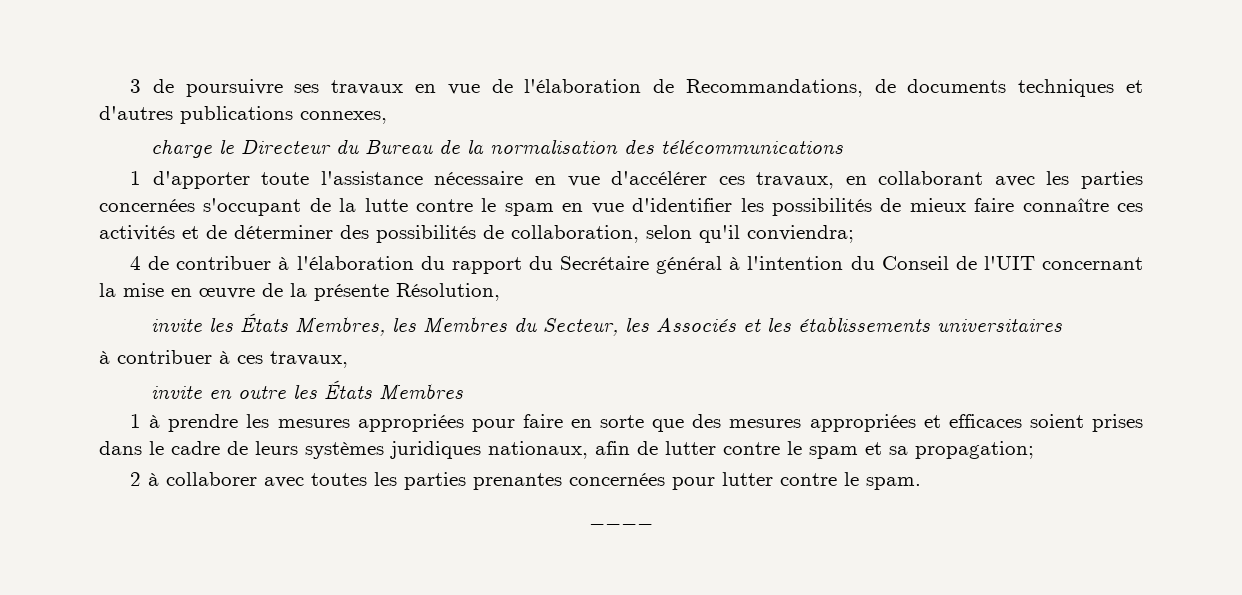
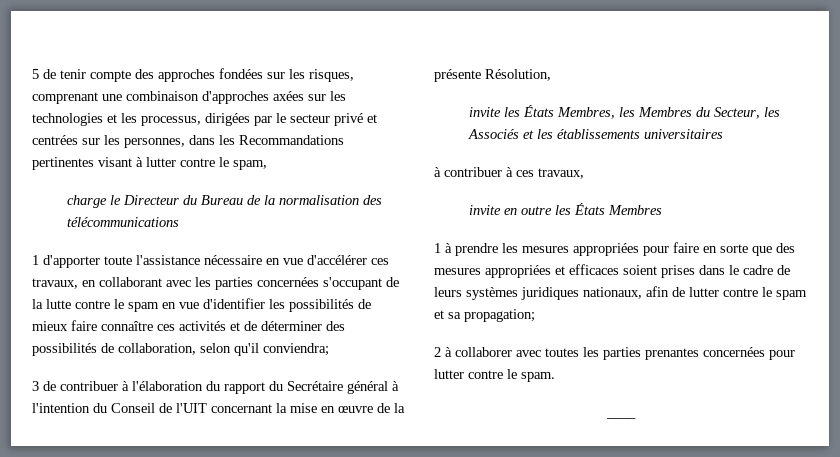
- 3 de poursuivre ses travaux en vue de l'élaboration de Recommandations, de documents techniques et d'autres publications connexes,
+ 5 de tenir compte des approches fondées sur les risques, comprenant une combinaison d'approches axées sur les technologies et les processus, dirigées par le secteur privé et centrées sur les personnes, dans les Recommandations pertinentes visant à lutter contre le spam,
- 4 de contribuer à l'élaboration du rapport du Secrétaire général à l'intention du Conseil de l'UIT concernant la mise en œuvre de la présente Résolution,
+ 3 de contribuer à l'élaboration du rapport du Secrétaire général à l'intention du Conseil de l'UIT concernant la mise en œuvre de la présente Résolution,

